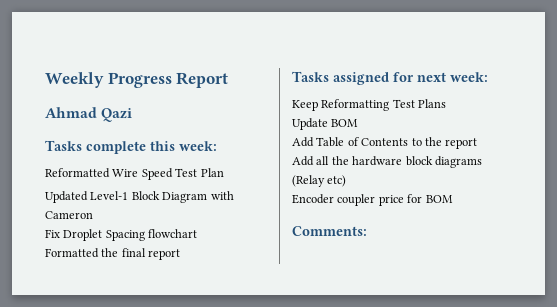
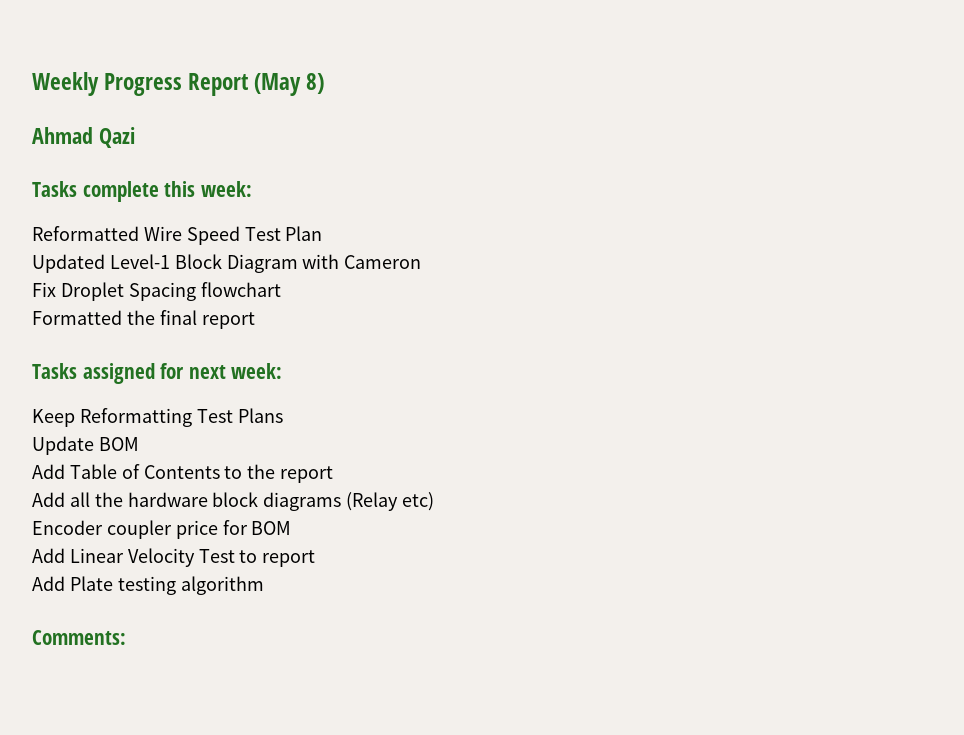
- Weekly Progress Report
+ Weekly Progress Report (May 8)
+ Add Linear Velocity Test to report
+ Add Plate testing algorithm

